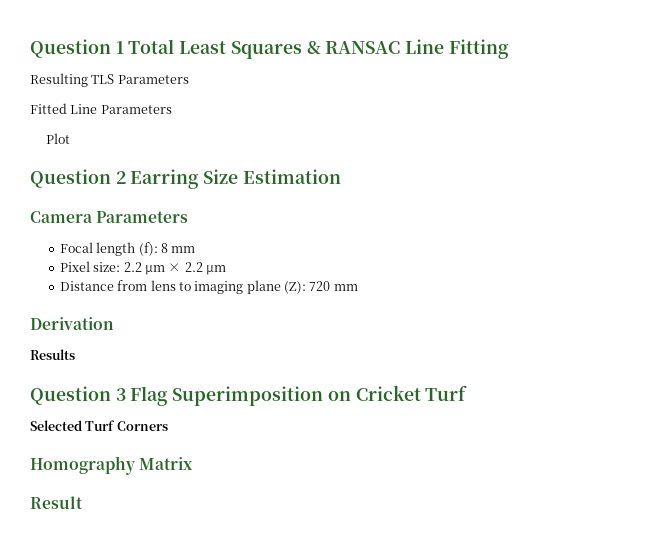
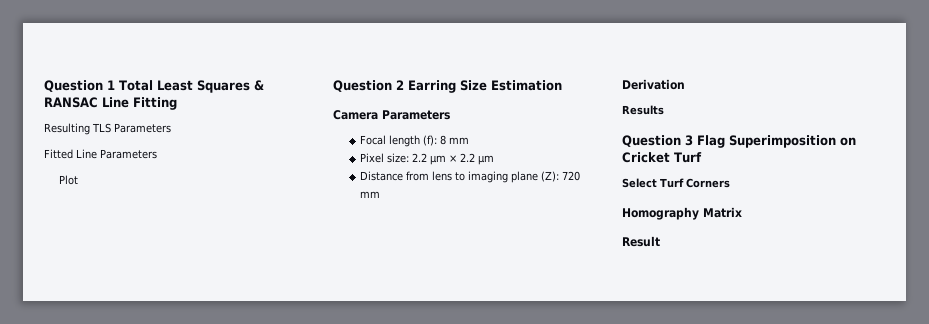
- Selected Turf Corners
+ Select Turf Corners

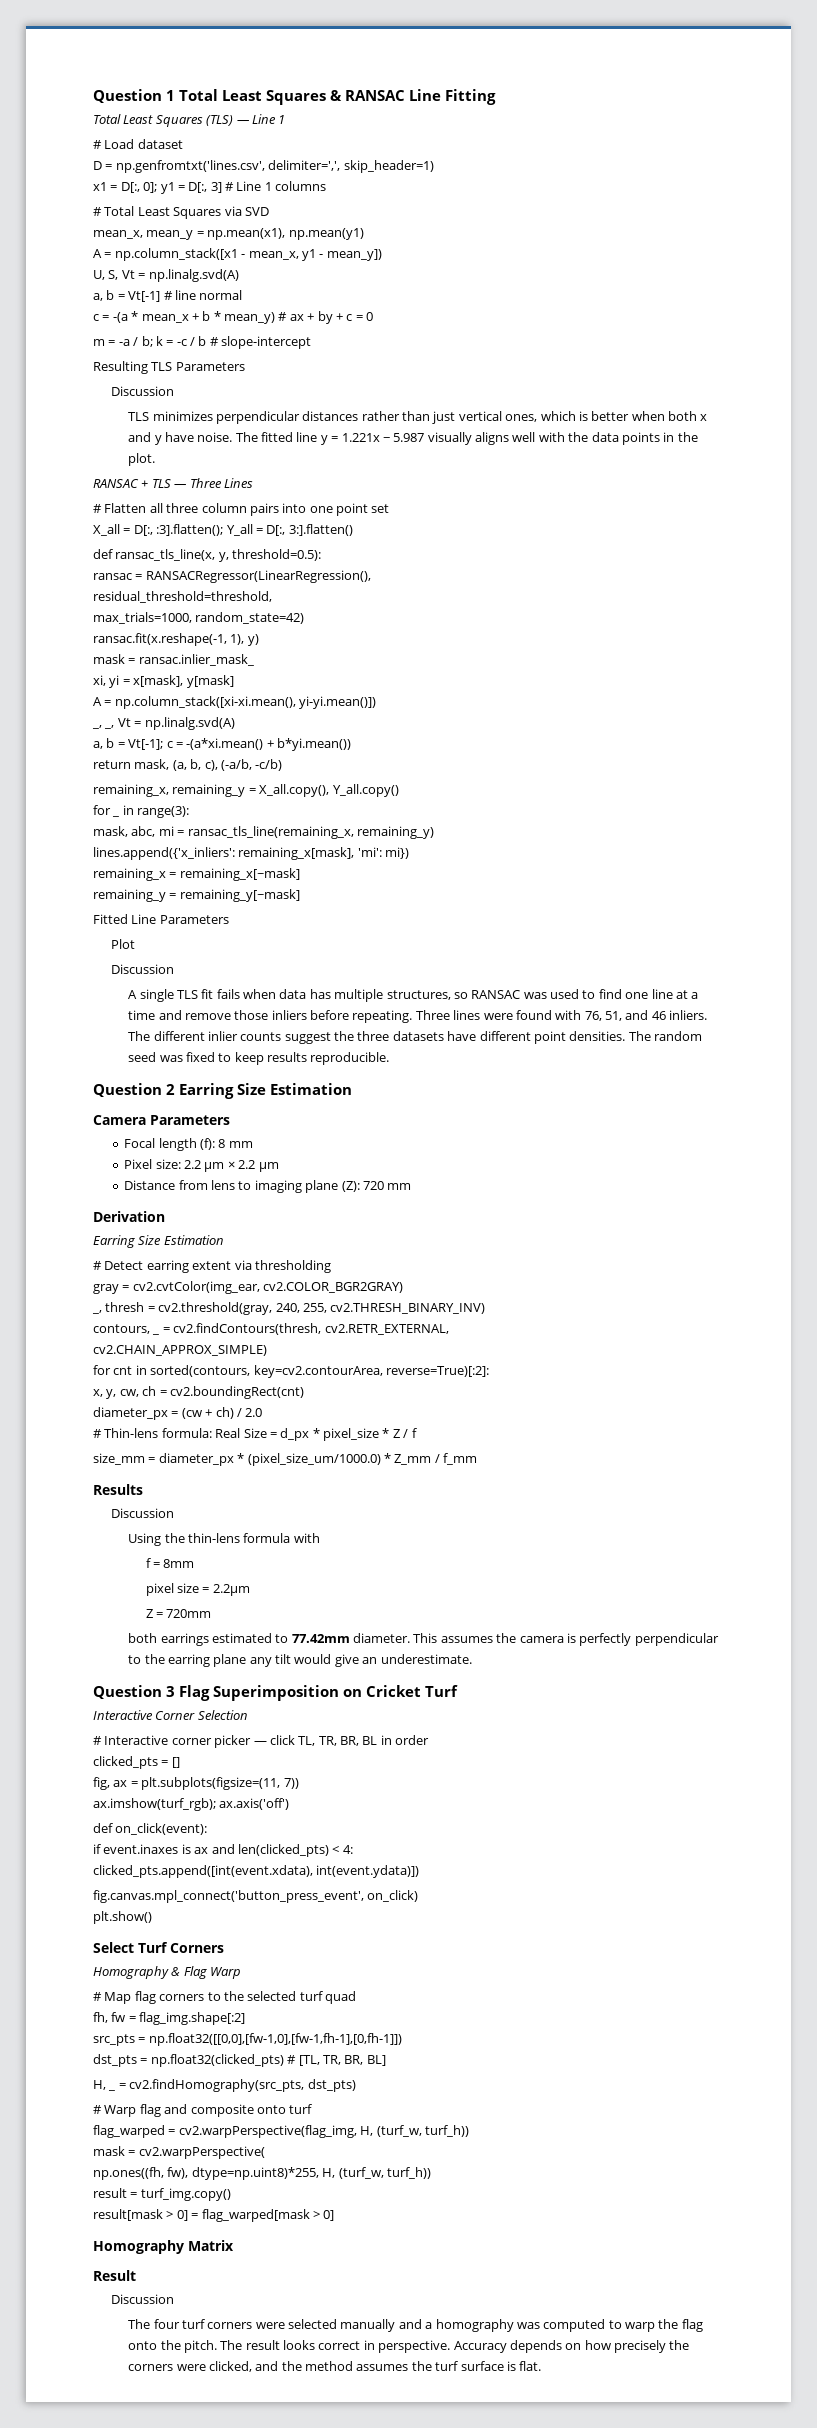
+ Total Least Squares (TLS) — Line 1
+ # Load dataset
+ D = np.genfromtxt('lines.csv', delimiter=',', skip_header=1)
+ x1 = D[:, 0]; y1 = D[:, 3] # Line 1 columns
+ # Total Least Squares via SVD
+ mean_x, mean_y = np.mean(x1), np.mean(y1)
+ A = np.column_stack([x1 - mean_x, y1 - mean_y])
+ U, S, Vt = np.linalg.svd(A)
+ a, b = Vt[-1] # line normal
+ c = -(a * mean_x + b * mean_y) # ax + by + c = 0
+ m = -a / b; k = -c / b # slope-intercept
  Resulting TLS Parameters
+ Discussion
+ TLS minimizes perpendicular distances rather than just vertical ones, which is better when both x and y have noise. The fitted line y = 1.221x − 5.987 visually aligns well with the data points in the plot.
+ RANSAC + TLS — Three Lines
+ # Flatten all three column pairs into one point set
+ X_all = D[:, :3].flatten(); Y_all = D[:, 3:].flatten()
+ def ransac_tls_line(x, y, threshold=0.5):
+ ransac = RANSACRegressor(LinearRegression(),
+ residual_threshold=threshold,
+ max_trials=1000, random_state=42)
+ ransac.fit(x.reshape(-1, 1), y)
+ mask = ransac.inlier_mask_
+ xi, yi = x[mask], y[mask]
+ A = np.column_stack([xi-xi.mean(), yi-yi.mean()])
+ _, _, Vt = np.linalg.svd(A)
+ a, b = Vt[-1]; c = -(a*xi.mean() + b*yi.mean())
+ return mask, (a, b, c), (-a/b, -c/b)
+ remaining_x, remaining_y = X_all.copy(), Y_all.copy()
+ for _ in range(3):
+ mask, abc, mi = ransac_tls_line(remaining_x, remaining_y)
+ lines.append({'x_inliers': remaining_x[mask], 'mi': mi})
+ remaining_x = remaining_x[~mask]
+ remaining_y = remaining_y[~mask]
  Fitted Line Parameters
  Plot
+ Discussion
+ A single TLS fit fails when data has multiple structures, so RANSAC was used to find one line at a time and remove those inliers before repeating. Three lines were found with 76, 51, and 46 inliers. The different inlier counts suggest the three datasets have different point densities. The random seed was fixed to keep results reproducible.
  Derivation
+ Earring Size Estimation
+ # Detect earring extent via thresholding
+ gray = cv2.cvtColor(img_ear, cv2.COLOR_BGR2GRAY)
+ _, thresh = cv2.threshold(gray, 240, 255, cv2.THRESH_BINARY_INV)
+ contours, _ = cv2.findContours(thresh, cv2.RETR_EXTERNAL,
+ cv2.CHAIN_APPROX_SIMPLE)
+ for cnt in sorted(contours, key=cv2.contourArea, reverse=True)[:2]:
+ x, y, cw, ch = cv2.boundingRect(cnt)
+ diameter_px = (cw + ch) / 2.0
+ # Thin-lens formula: Real Size = d_px * pixel_size * Z / f
+ size_mm = diameter_px * (pixel_size_um/1000.0) * Z_mm / f_mm
  Results
+ Discussion
+ Using the thin-lens formula with
+ f = 8mm
+ pixel size = 2.2µm
+ Z = 720mm
+ both earrings estimated to 77.42mm diameter. This assumes the camera is perfectly perpendicular to the earring plane any tilt would give an underestimate.
+ Interactive Corner Selection
+ # Interactive corner picker — click TL, TR, BR, BL in order
+ clicked_pts = []
+ fig, ax = plt.subplots(figsize=(11, 7))
+ ax.imshow(turf_rgb); ax.axis('off')
+ def on_click(event):
+ if event.inaxes is ax and len(clicked_pts) < 4:
+ clicked_pts.append([int(event.xdata), int(event.ydata)])
+ fig.canvas.mpl_connect('button_press_event', on_click)
+ plt.show()
  Select Turf Corners
+ Homography & Flag Warp
+ # Map flag corners to the selected turf quad
+ fh, fw = flag_img.shape[:2]
+ src_pts = np.float32([[0,0],[fw-1,0],[fw-1,fh-1],[0,fh-1]])
+ dst_pts = np.float32(clicked_pts) # [TL, TR, BR, BL]
+ H, _ = cv2.findHomography(src_pts, dst_pts)
+ # Warp flag and composite onto turf
+ flag_warped = cv2.warpPerspective(flag_img, H, (turf_w, turf_h))
+ mask = cv2.warpPerspective(
+ np.ones((fh, fw), dtype=np.uint8)*255, H, (turf_w, turf_h))
+ result = turf_img.copy()
+ result[mask > 0] = flag_warped[mask > 0]
  Homography Matrix
  Result
+ Discussion
+ The four turf corners were selected manually and a homography was computed to warp the flag onto the pitch. The result looks correct in perspective. Accuracy depends on how precisely the corners were clicked, and the method assumes the turf surface is flat.

